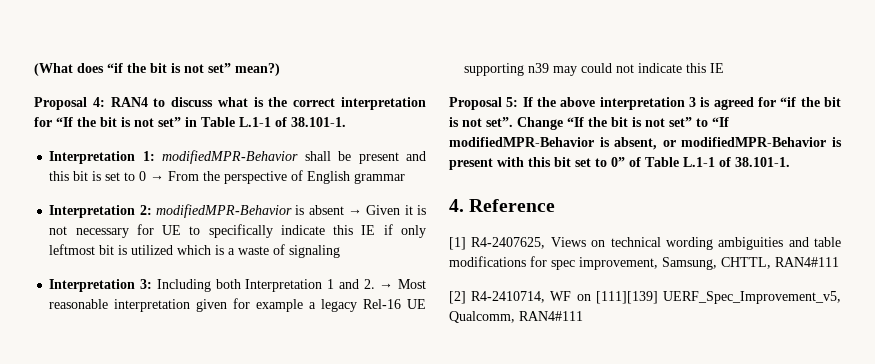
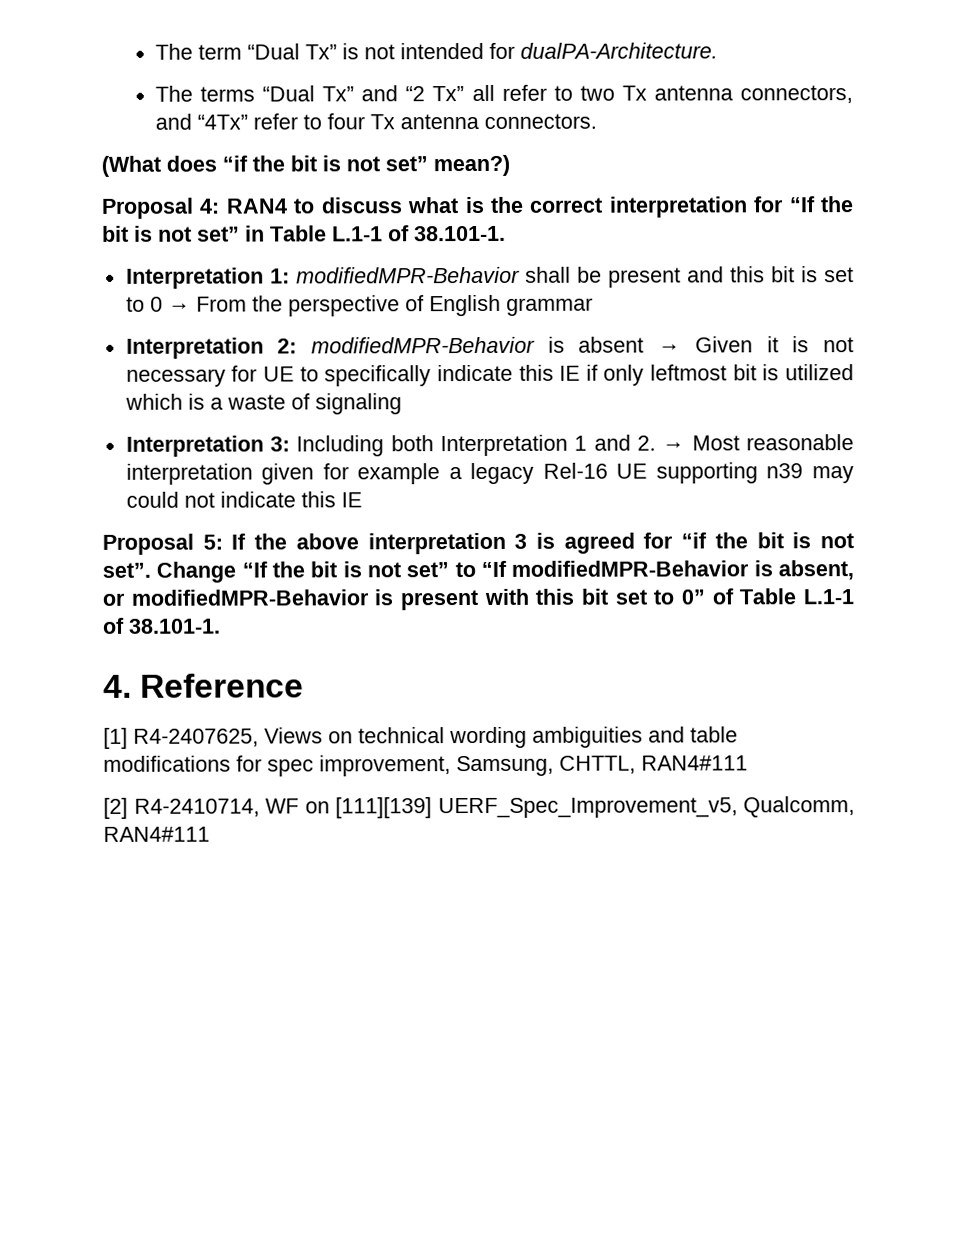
+ The term “Dual Tx” is not intended for dualPA-Architecture.
+ The terms “Dual Tx” and “2 Tx” all refer to two Tx antenna connectors, and “4Tx” refer to four Tx antenna connectors.

